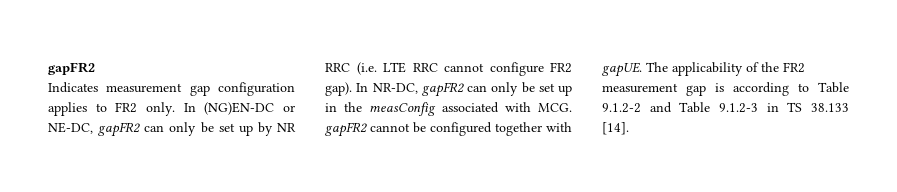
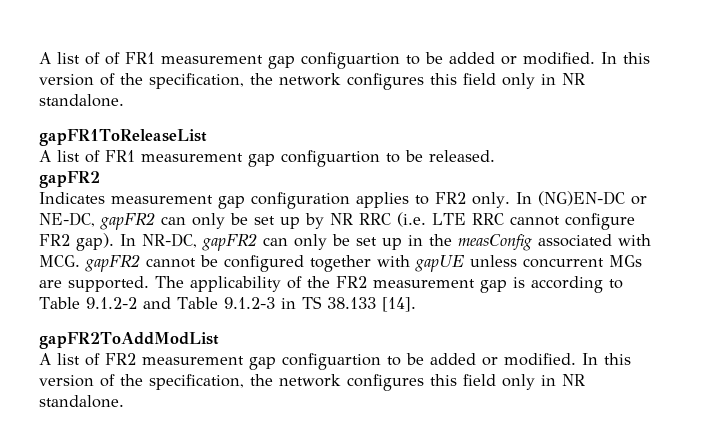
+ A list of of FR1 measurement gap configuartion to be added or modified. In this version of the specification, the network configures this field only in NR standalone.
+ gapFR1ToReleaseList
+ A list of FR1 measurement gap configuartion to be released.
- In NR-DC, gapFR2 can only be set up in the measConfig associated with MCG. gapFR2 cannot be configured together with gapUE.
+ In NR-DC, gapFR2 can only be set up in the measConfig associated with MCG. gapFR2 cannot be configured together with gapUE unless concurrent MGs are supported.
+ gapFR2ToAddModList
+ A list of FR2 measurement gap configuartion to be added or modified. In this version of the specification, the network configures this field only in NR standalone.

